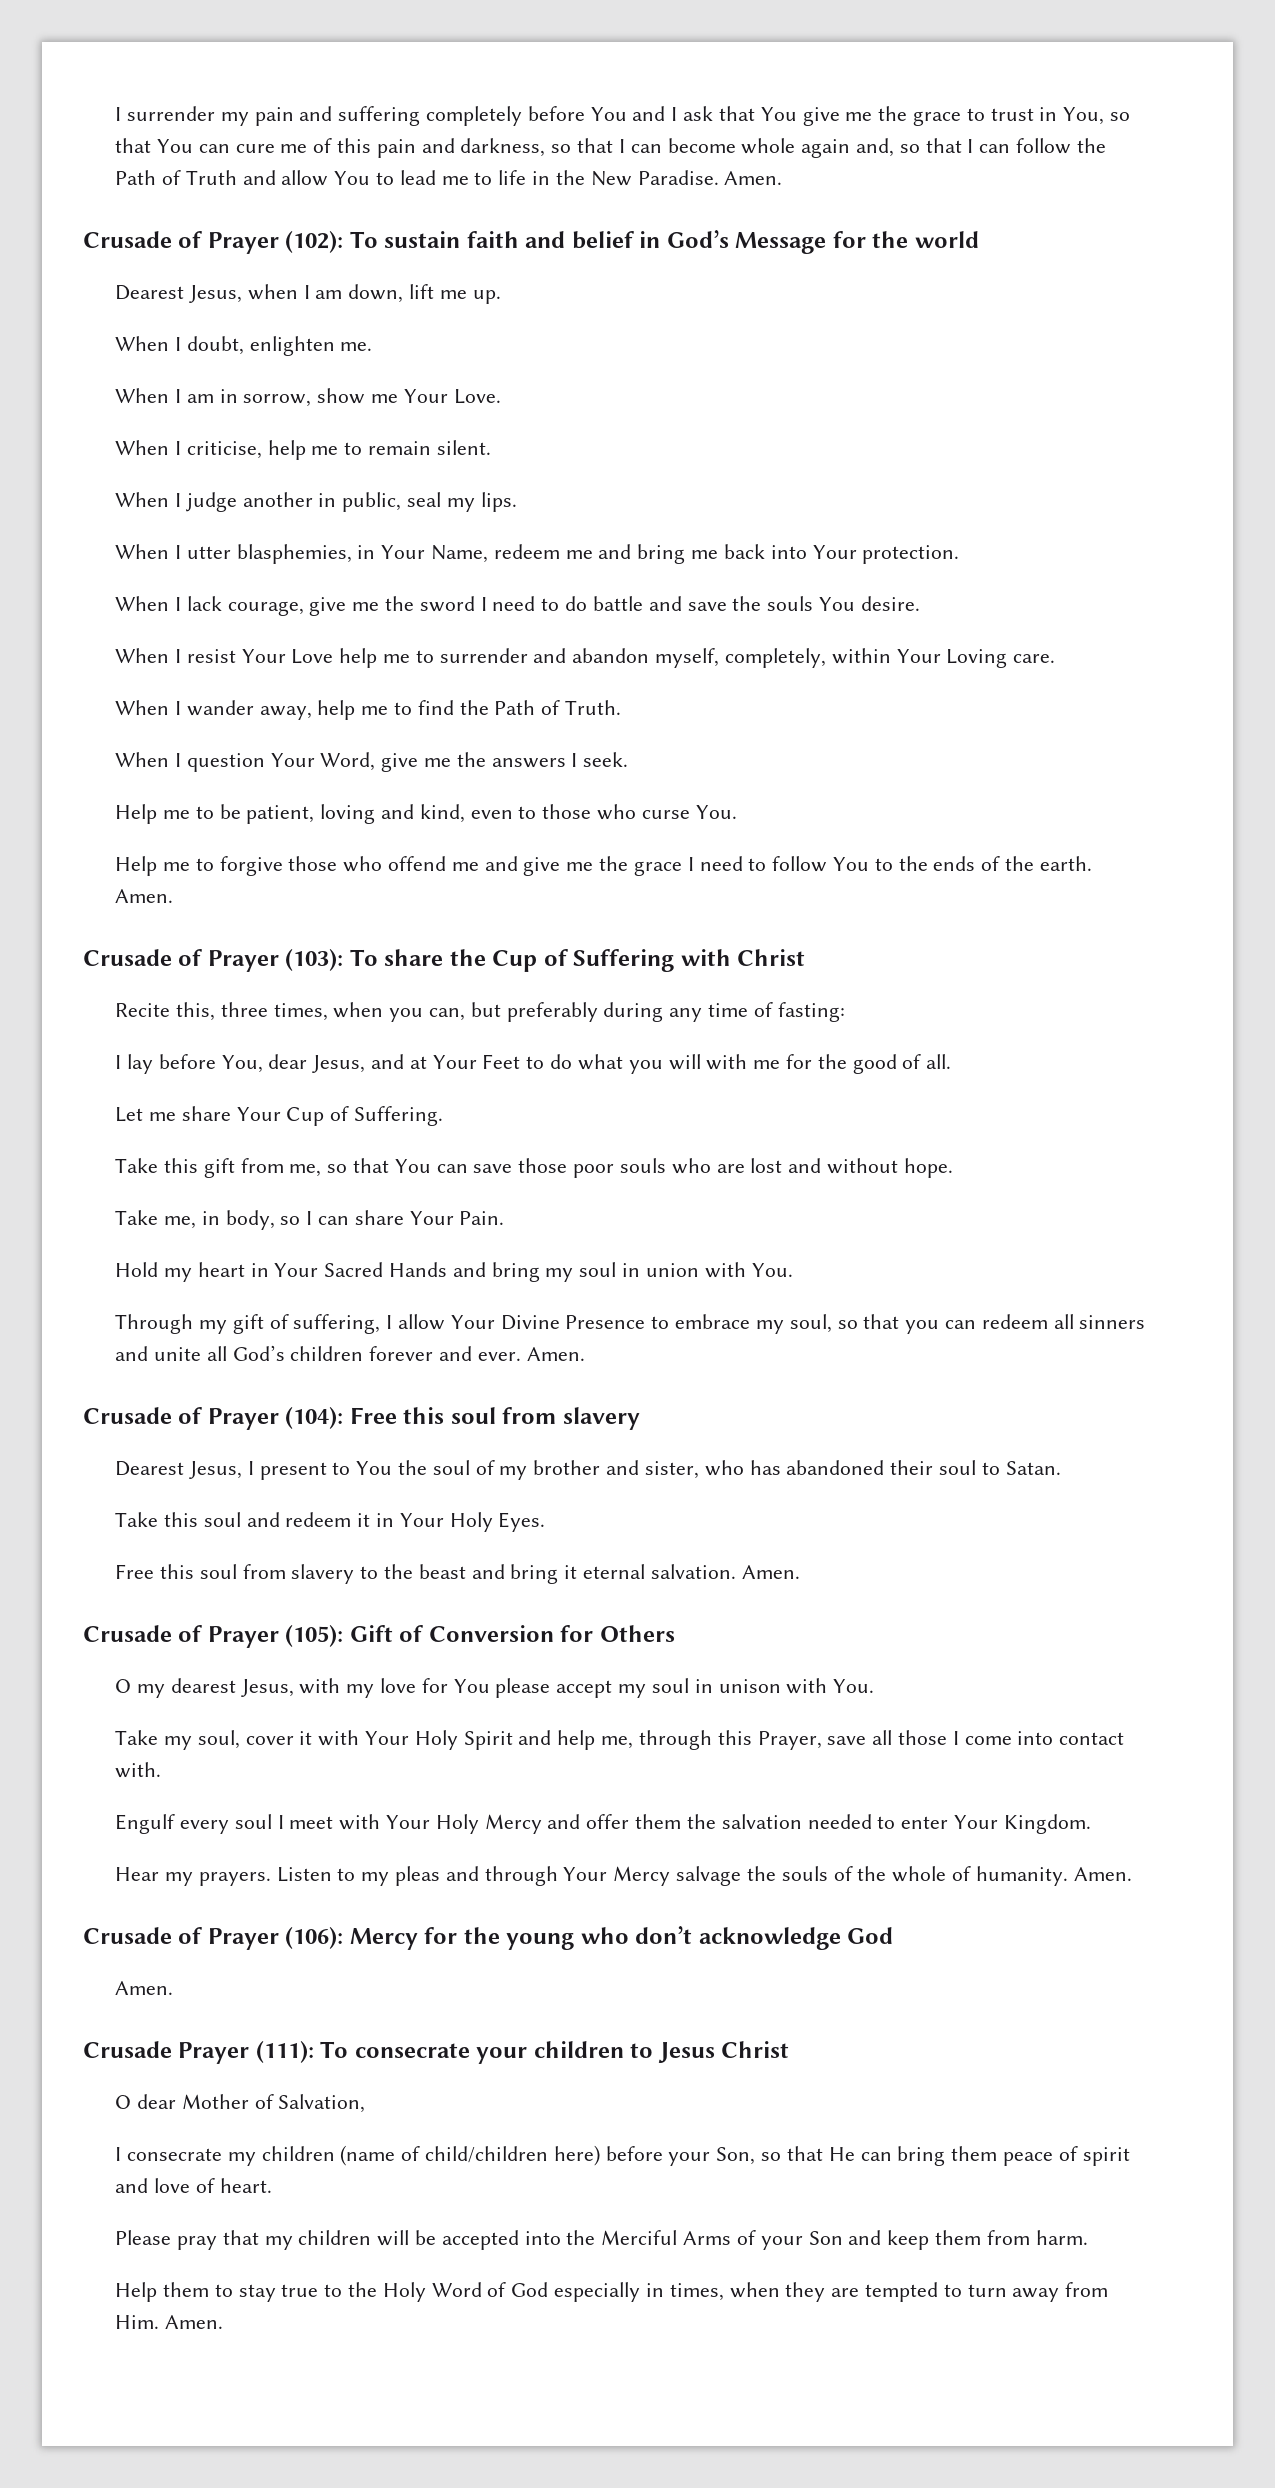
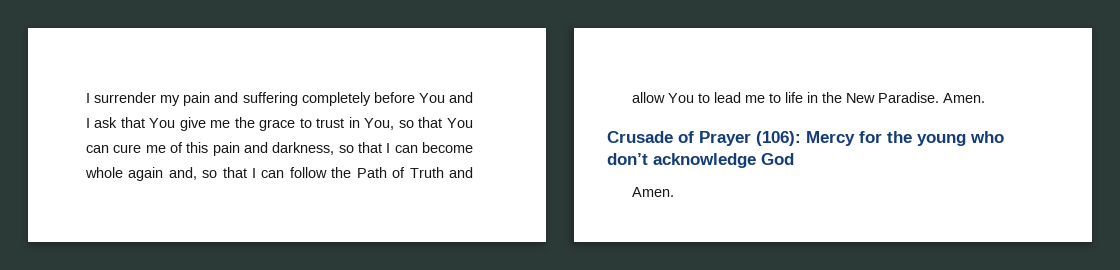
- Crusade of Prayer (102): To sustain faith and belief in God’s Message for the world
- Dearest Jesus, when I am down, lift me up.
- When I doubt, enlighten me.
- When I am in sorrow, show me Your Love.
- When I criticise, help me to remain silent.
- When I judge another in public, seal my lips.
- When I utter blasphemies, in Your Name, redeem me and bring me back into Your protection.
- When I lack courage, give me the sword I need to do battle and save the souls You desire.
- When I resist Your Love help me to surrender and abandon myself, completely, within Your Loving care.
- When I wander away, help me to find the Path of Truth.
- When I question Your Word, give me the answers I seek.
- Help me to be patient, loving and kind, even to those who curse You.
- Help me to forgive those who offend me and give me the grace I need to follow You to the ends of the earth. Amen.
- Crusade of Prayer (103): To share the Cup of Suffering with Christ
- Recite this, three times, when you can, but preferably during any time of fasting:
- I lay before You, dear Jesus, and at Your Feet to do what you will with me for the good of all.
- Let me share Your Cup of Suffering.
- Take this gift from me, so that You can save those poor souls who are lost and without hope.
- Take me, in body, so I can share Your Pain.
- Hold my heart in Your Sacred Hands and bring my soul in union with You.
- Through my gift of suffering, I allow Your Divine Presence to embrace my soul, so that you can redeem all sinners and unite all God’s children forever and ever. Amen.
- Crusade of Prayer (104): Free this soul from slavery
- Dearest Jesus, I present to You the soul of my brother and sister, who has abandoned their soul to Satan.
- Take this soul and redeem it in Your Holy Eyes.
- Free this soul from slavery to the beast and bring it eternal salvation. Amen.
- Crusade of Prayer (105): Gift of Conversion for Others
- O my dearest Jesus, with my love for You please accept my soul in unison with You.
- Take my soul, cover it with Your Holy Spirit and help me, through this Prayer, save all those I come into contact with.
- Engulf every soul I meet with Your Holy Mercy and offer them the salvation needed to enter Your Kingdom.
- Hear my prayers. Listen to my pleas and through Your Mercy salvage the souls of the whole of humanity. Amen.
- Crusade Prayer (111): To consecrate your children to Jesus Christ
- O dear Mother of Salvation,
- I consecrate my children (name of child/children here) before your Son, so that He can bring them peace of spirit and love of heart.
- Please pray that my children will be accepted into the Merciful Arms of your Son and keep them from harm.
- Help them to stay true to the Holy Word of God especially in times, when they are tempted to turn away from Him. Amen.

